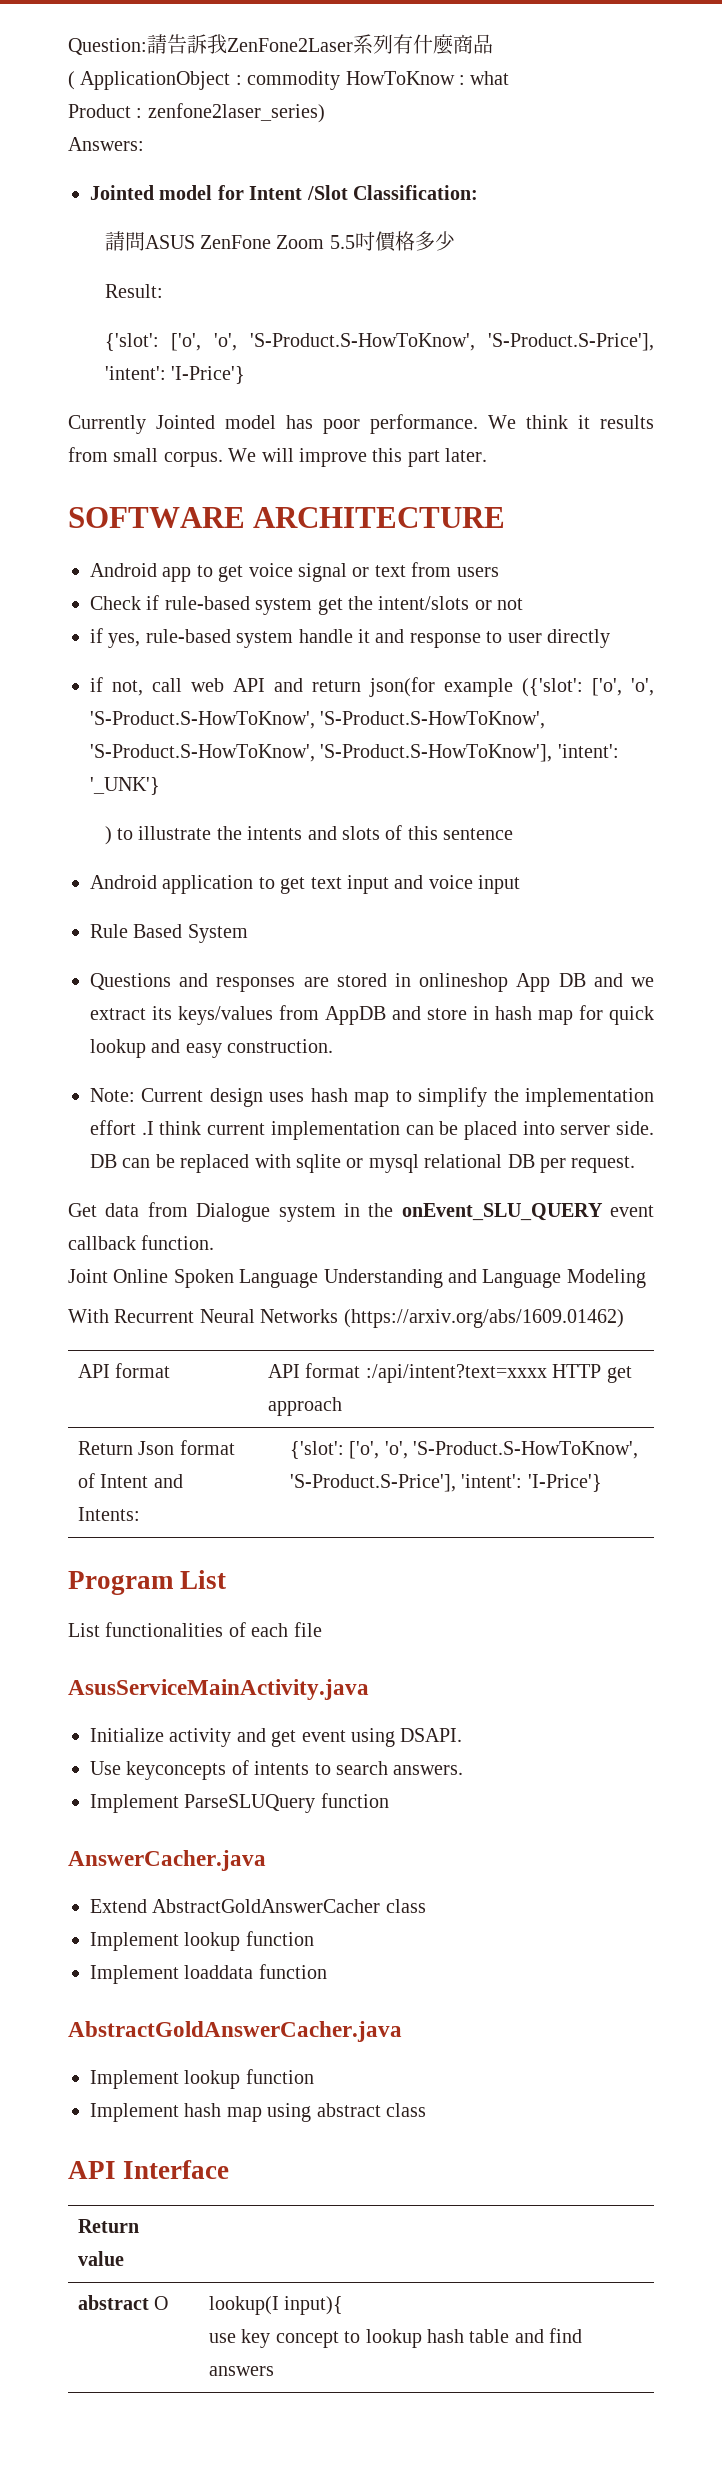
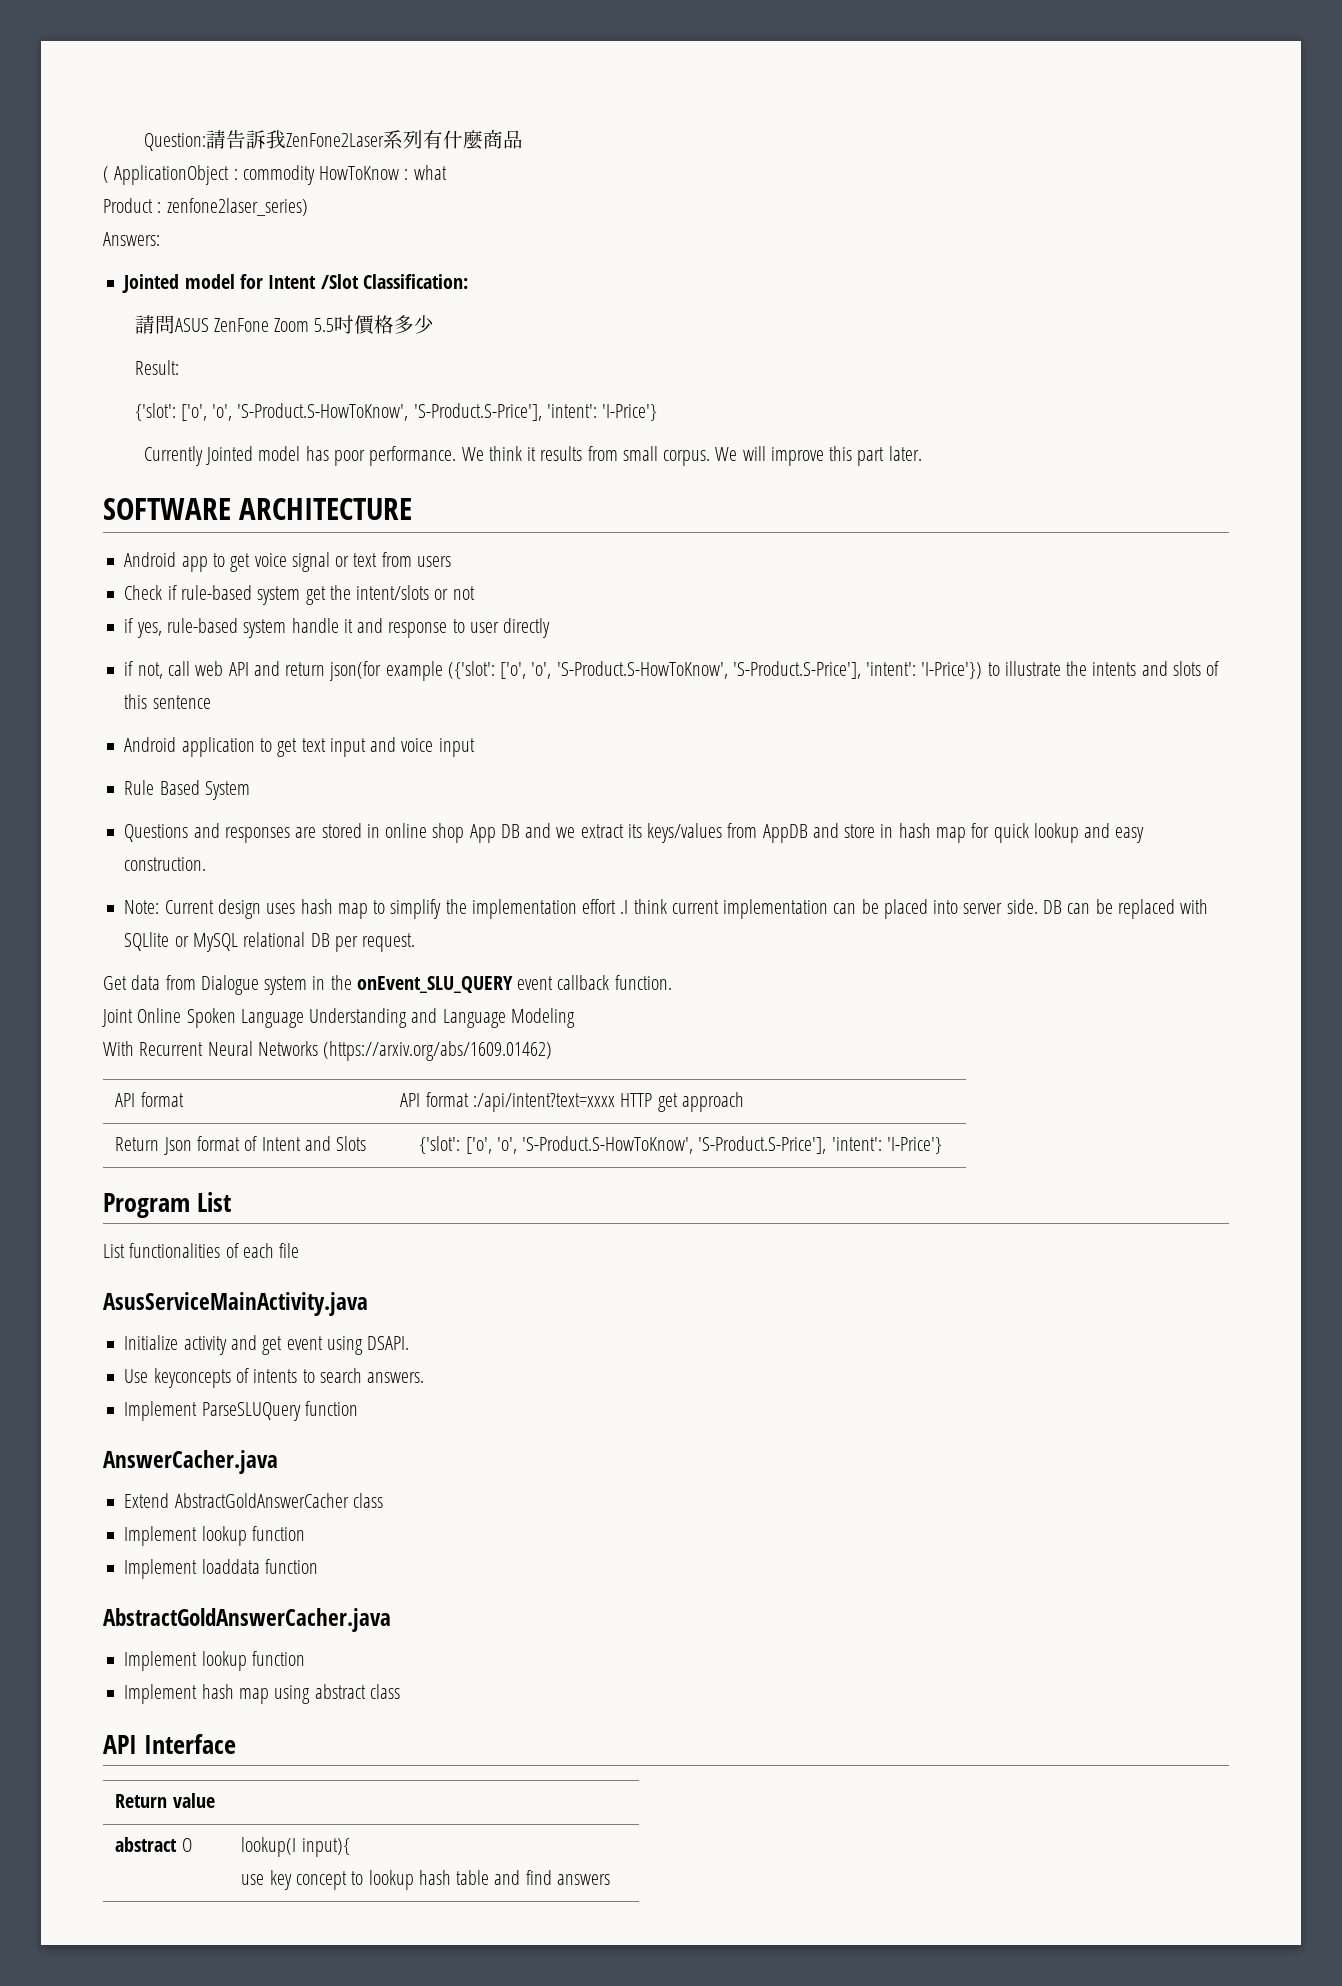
- if not, call web API and return json(for example ({'slot': ['o', 'o', 'S-Product.S-HowToKnow', 'S-Product.S-HowToKnow', 'S-Product.S-HowToKnow', 'S-Product.S-HowToKnow'], 'intent': '_UNK'}
- ) to illustrate the intents and slots of this sentence
+ if not, call web API and return json(for example ({'slot': ['o', 'o', 'S-Product.S-HowToKnow', 'S-Product.S-Price'], 'intent': 'I-Price'}) to illustrate the intents and slots of this sentence
- Questions and responses are stored in onlineshop App DB and we extract its keys/values from AppDB and store in hash map for quick lookup and easy construction.
+ Questions and responses are stored in online shop App DB and we extract its keys/values from AppDB and store in hash map for quick lookup and easy construction.
- DB can be replaced with sqlite or mysql relational DB per request.
+ DB can be replaced with SQLlite or MySQL relational DB per request.
- Return Json format of Intent and Intents: | {'slot': ['o', 'o', 'S-Product.S-HowToKnow', 'S-Product.S-Price'], 'intent': 'I-Price'}
+ Return Json format of Intent and Slots | {'slot': ['o', 'o', 'S-Product.S-HowToKnow', 'S-Product.S-Price'], 'intent': 'I-Price'}

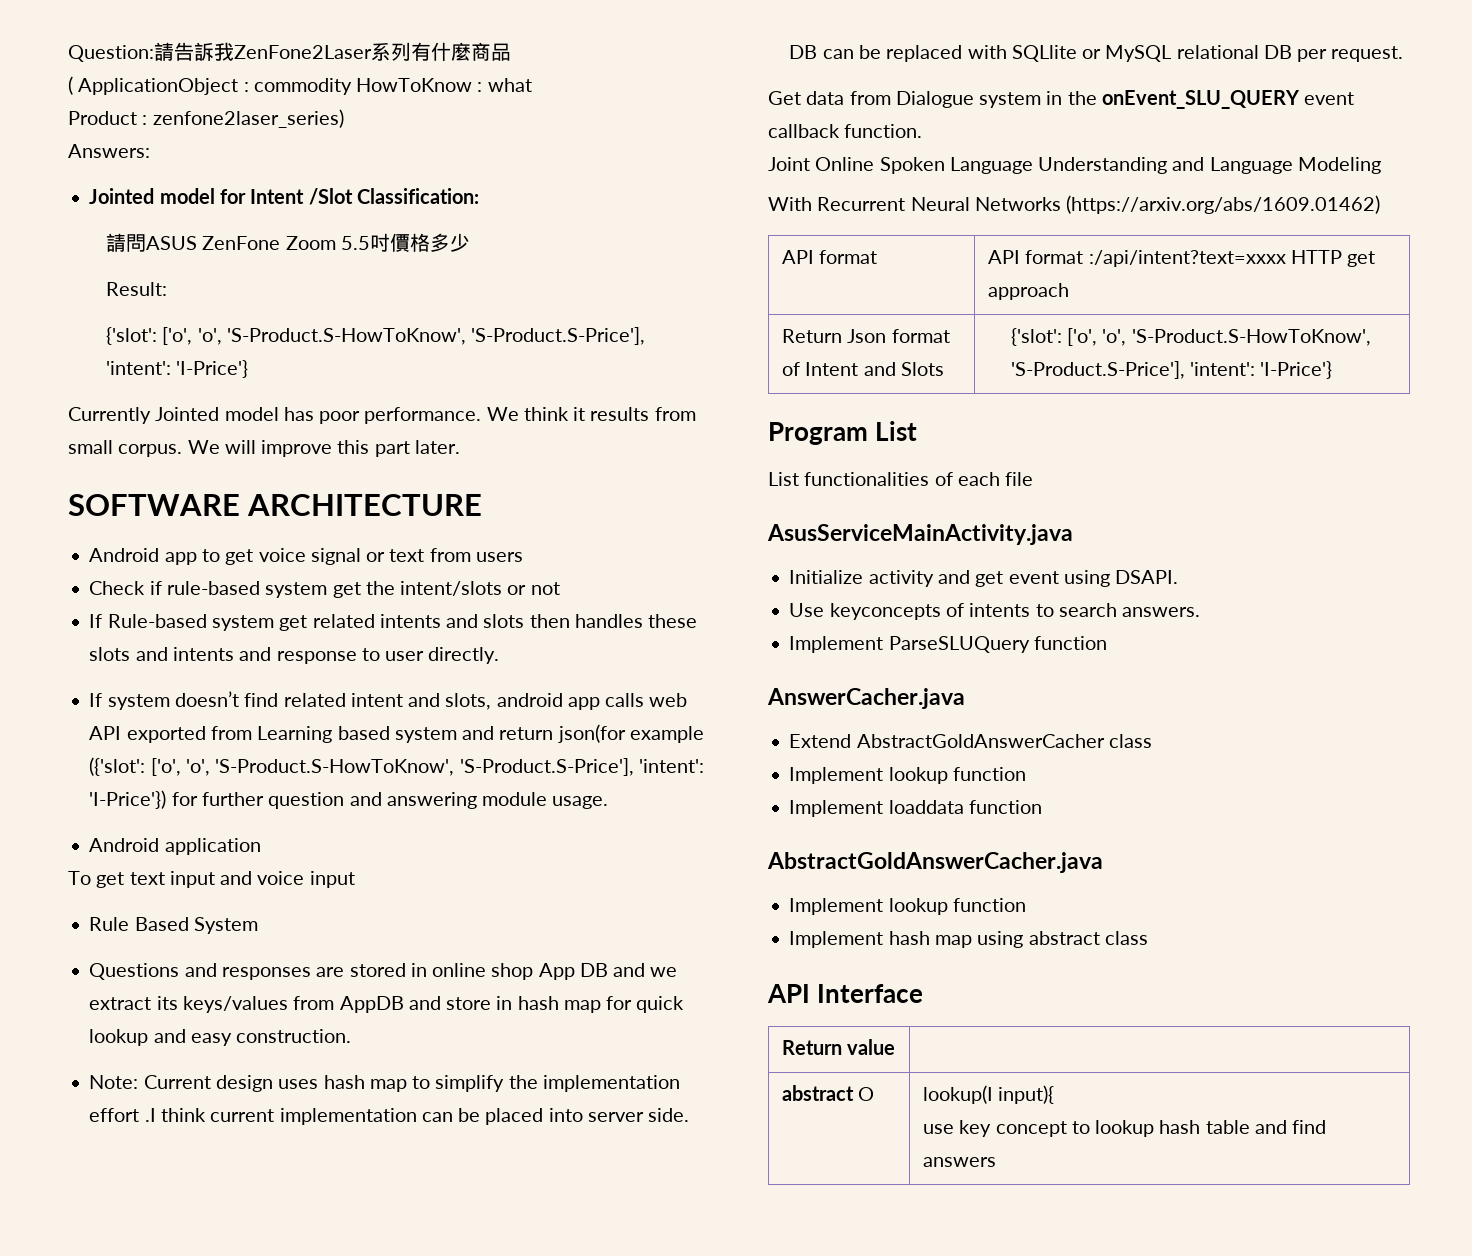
- if yes, rule-based system handle it and response to user directly
- if not, call web API and return json(for example ({'slot': ['o', 'o', 'S-Product.S-HowToKnow', 'S-Product.S-Price'], 'intent': 'I-Price'}) to illustrate the intents and slots of this sentence
+ If Rule-based system get related intents and slots then handles these slots and intents and response to user directly.
+ If system doesn’t find related intent and slots, android app calls web API exported from Learning based system and return json(for example ({'slot': ['o', 'o', 'S-Product.S-HowToKnow', 'S-Product.S-Price'], 'intent': 'I-Price'}) for further question and answering module usage.
- Android application to get text input and voice input
+ Android application
+ To get text input and voice input

